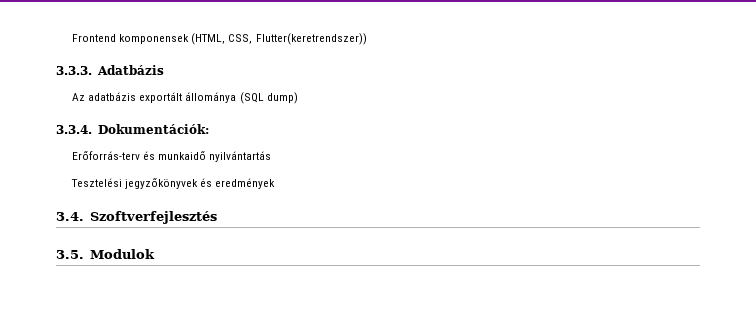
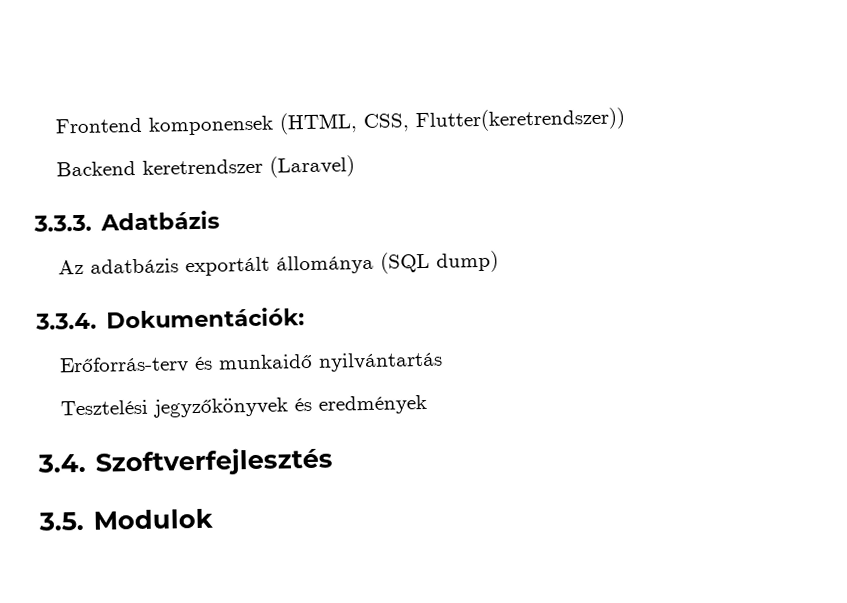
+ Backend keretrendszer (Laravel)

